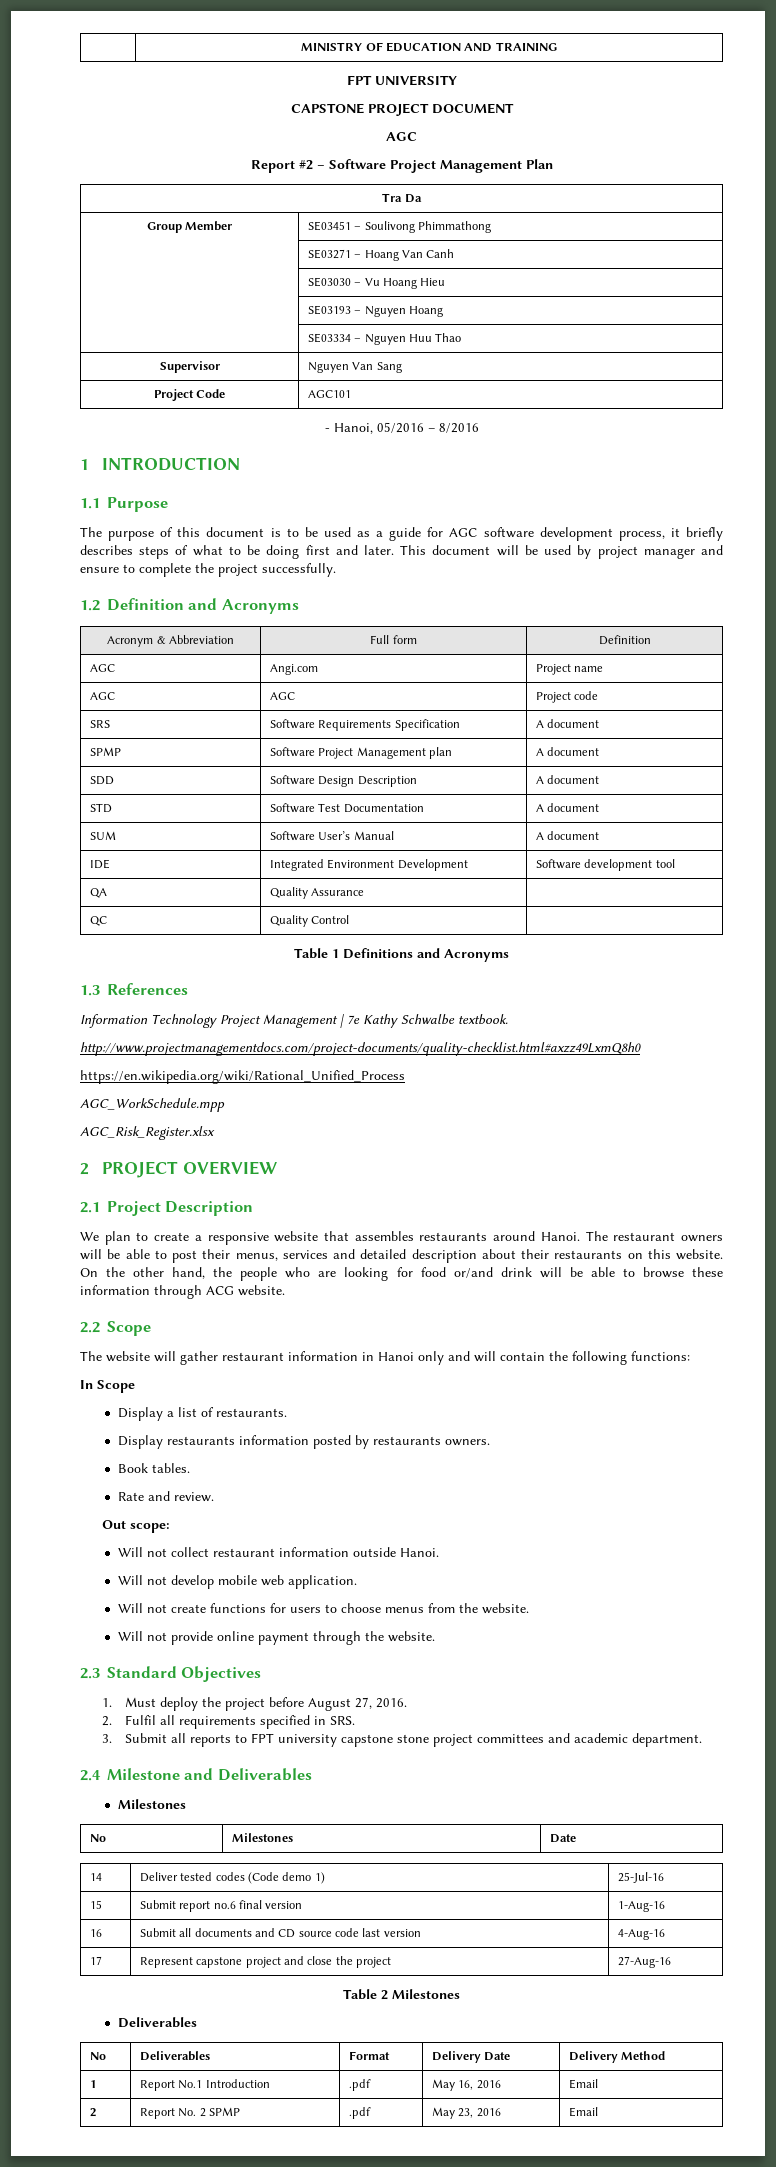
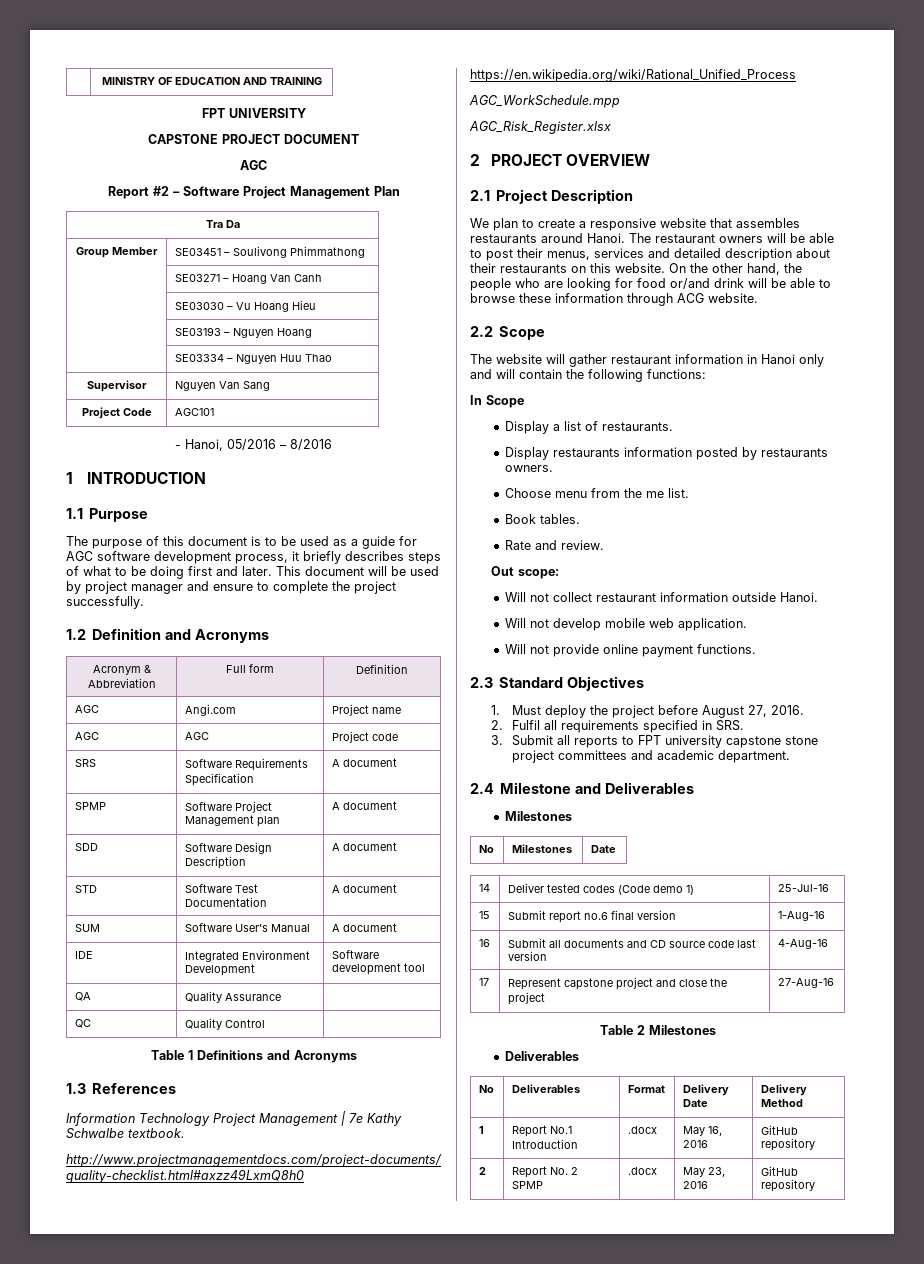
+ Choose menu from the me list.
- Will not create functions for users to choose menus from the website.
- Will not provide online payment through the website.
+ Will not provide online payment functions.
- 1 | Report No.1 Introduction | .pdf | May 16, 2016 | Email
+ 1 | Report No.1 Introduction | .docx | May 16, 2016 | GitHub repository
- 2 | Report No. 2 SPMP | .pdf | May 23, 2016 | Email
+ 2 | Report No. 2 SPMP | .docx | May 23, 2016 | GitHub repository

